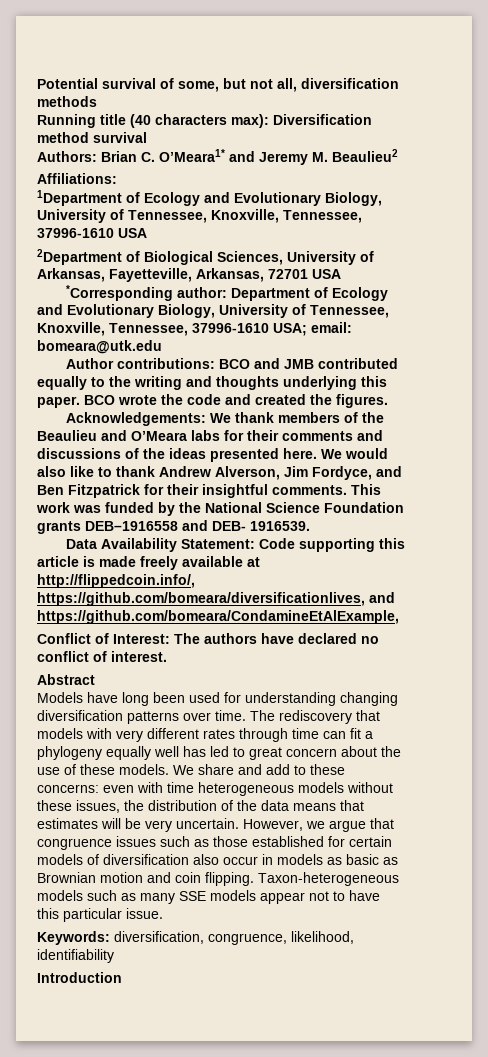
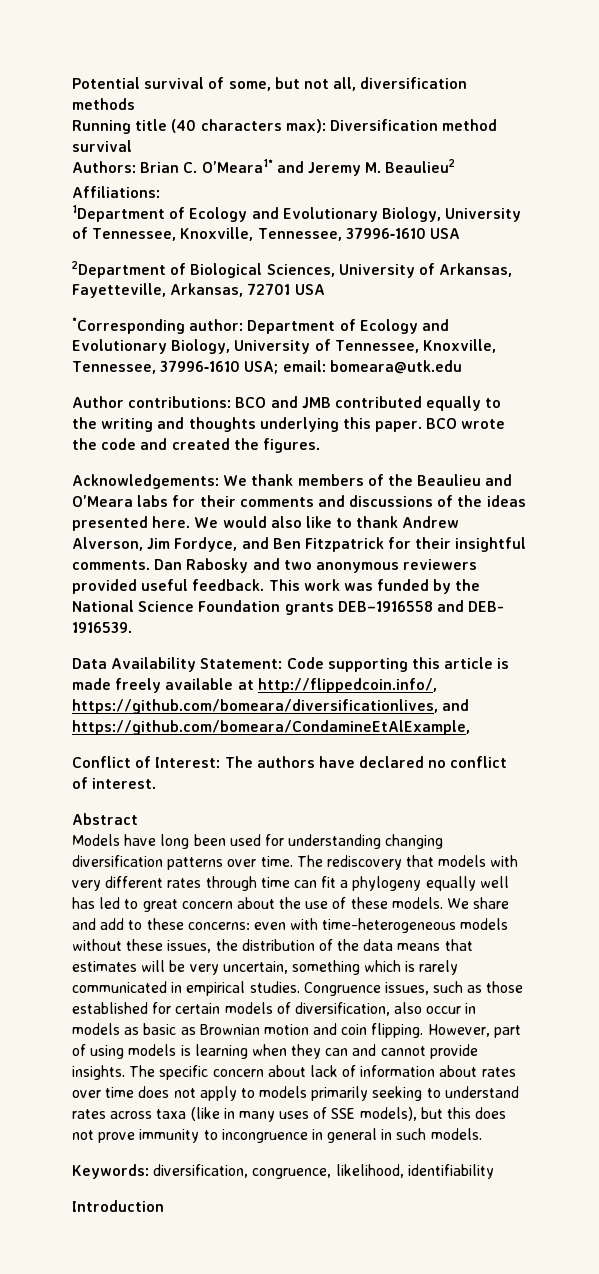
+ Dan Rabosky and two anonymous reviewers provided useful feedback.
- We share and add to these concerns: even with time heterogeneous models without these issues, the distribution of the data means that estimates will be very uncertain. However, we argue that congruence issues such as those established for certain models of diversification also occur in models as basic as Brownian motion and coin flipping.
+ We share and add to these concerns: even with time-heterogeneous models without these issues, the distribution of the data means that estimates will be very uncertain, something which is rarely communicated in empirical studies. Congruence issues, such as those established for certain models of diversification, also occur in models as basic as Brownian motion and coin flipping.
- Taxon-heterogeneous models such as many SSE models appear not to have this particular issue.
+ However, part of using models is learning when they can and cannot provide insights. The specific concern about lack of information about rates over time does not apply to models primarily seeking to understand rates across taxa (like in many uses of SSE models), but this does not prove immunity to incongruence in general in such models.

